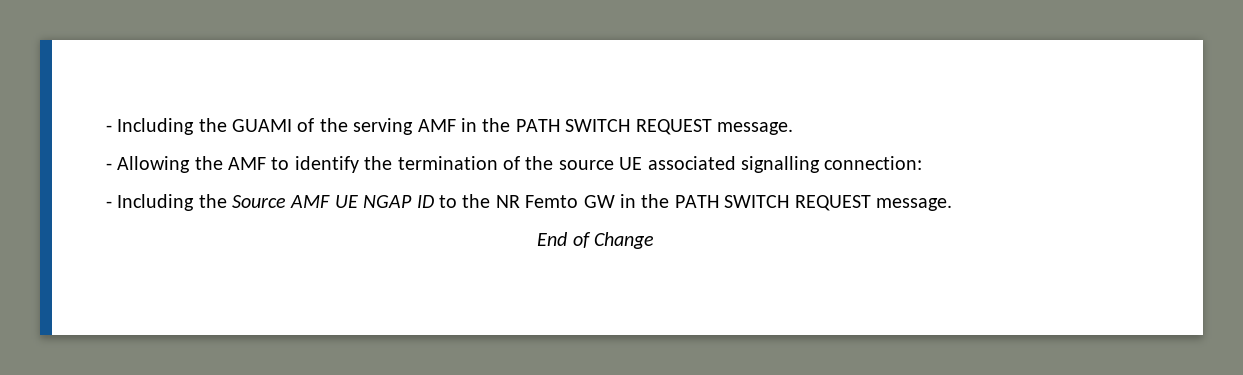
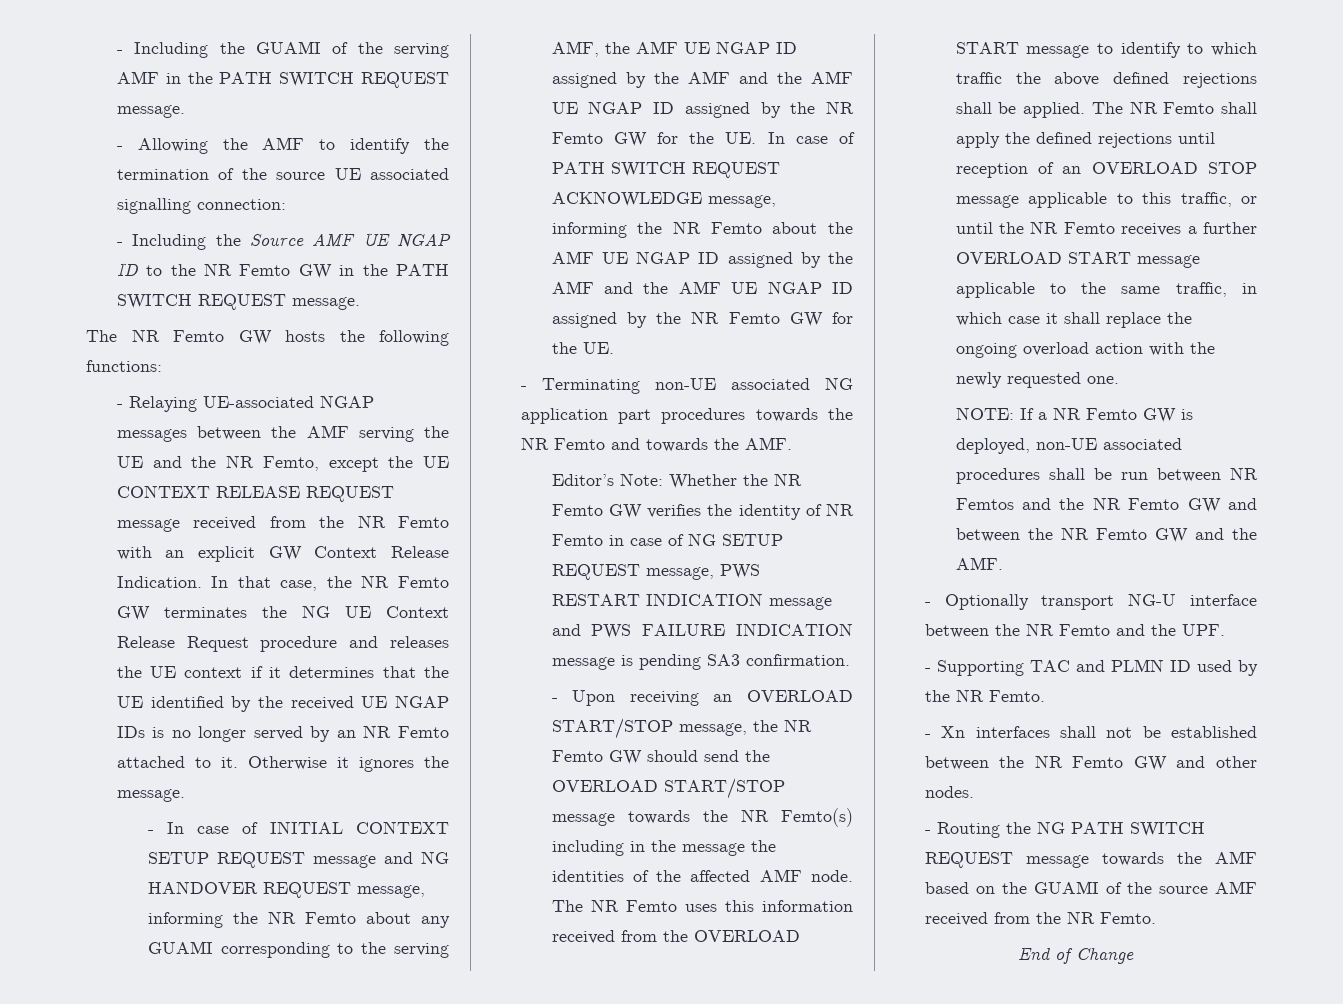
+ The NR Femto GW hosts the following functions:
+ - Relaying UE-associated NGAP messages between the AMF serving the UE and the NR Femto, except the UE CONTEXT RELEASE REQUEST message received from the NR Femto with an explicit GW Context Release Indication. In that case, the NR Femto GW terminates the NG UE Context Release Request procedure and releases the UE context if it determines that the UE identified by the received UE NGAP IDs is no longer served by an NR Femto attached to it. Otherwise it ignores the message.
+ - In case of INITIAL CONTEXT SETUP REQUEST message and NG HANDOVER REQUEST message, informing the NR Femto about any GUAMI corresponding to the serving AMF, the AMF UE NGAP ID assigned by the AMF and the AMF UE NGAP ID assigned by the NR Femto GW for the UE. In case of PATH SWITCH REQUEST ACKNOWLEDGE message, informing the NR Femto about the AMF UE NGAP ID assigned by the AMF and the AMF UE NGAP ID assigned by the NR Femto GW for the UE.
+ - Terminating non-UE associated NG application part procedures towards the NR Femto and towards the AMF.
+ Editor’s Note: Whether the NR Femto GW verifies the identity of NR Femto in case of NG SETUP REQUEST message, PWS RESTART INDICATION message and PWS FAILURE INDICATION message is pending SA3 confirmation.
+ - Upon receiving an OVERLOAD START/STOP message, the NR Femto GW should send the OVERLOAD START/STOP message towards the NR Femto(s) including in the message the identities of the affected AMF node. The NR Femto uses this information received from the OVERLOAD START message to identify to which traffic the above defined rejections shall be applied. The NR Femto shall apply the defined rejections until reception of an OVERLOAD STOP message applicable to this traffic, or until the NR Femto receives a further OVERLOAD START message applicable to the same traffic, in which case it shall replace the ongoing overload action with the newly requested one.
+ NOTE: If a NR Femto GW is deployed, non-UE associated procedures shall be run between NR Femtos and the NR Femto GW and between the NR Femto GW and the AMF.
+ - Optionally transport NG-U interface between the NR Femto and the UPF.
+ - Supporting TAC and PLMN ID used by the NR Femto.
+ - Xn interfaces shall not be established between the NR Femto GW and other nodes.
+ - Routing the NG PATH SWITCH REQUEST message towards the AMF based on the GUAMI of the source AMF received from the NR Femto.

